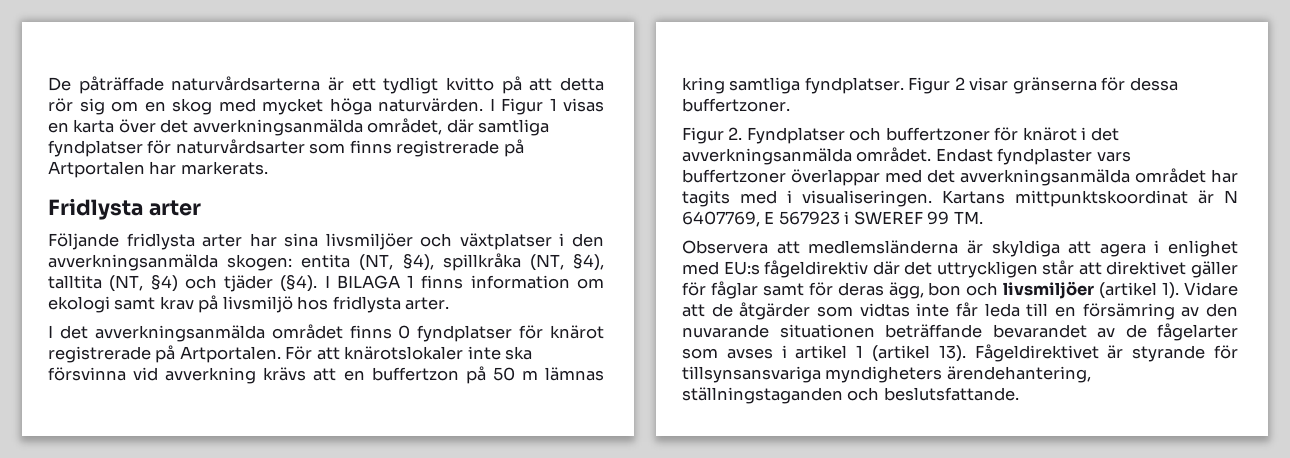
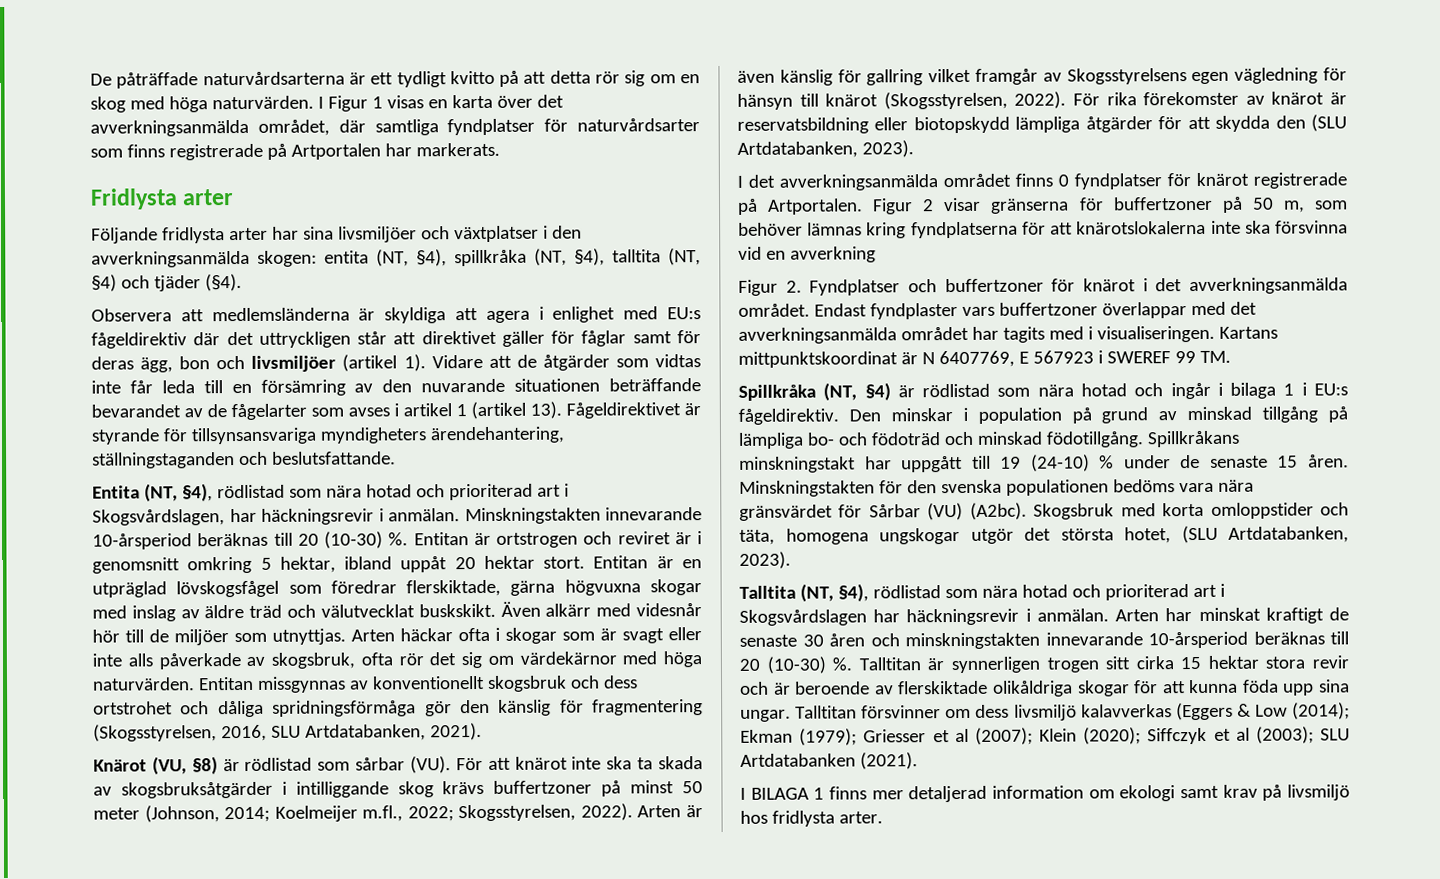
- De påträffade naturvårdsarterna är ett tydligt kvitto på att detta rör sig om en skog med mycket höga naturvärden.
+ De påträffade naturvårdsarterna är ett tydligt kvitto på att detta rör sig om en skog med höga naturvärden.
- I BILAGA 1 finns information om ekologi samt krav på livsmiljö hos fridlysta arter.
- I det avverkningsanmälda området finns 0 fyndplatser för knärot registrerade på Artportalen. För att knärotslokaler inte ska försvinna vid avverkning krävs att en buffertzon på 50 m lämnas kring samtliga fyndplatser. Figur 2 visar gränserna för dessa buffertzoner.
- Figur 2. Fyndplatser och buffertzoner för knärot i det avverkningsanmälda området. Endast fyndplaster vars buffertzoner överlappar med det avverkningsanmälda området har tagits med i visualiseringen. Kartans mittpunktskoordinat är N 6407769, E 567923 i SWEREF 99 TM.
+ Entita (NT, §4), rödlistad som nära hotad och prioriterad art i Skogsvårdslagen, har häckningsrevir i anmälan. Minskningstakten innevarande 10-årsperiod beräknas till 20 (10-30) %. Entitan är ortstrogen och reviret är i genomsnitt omkring 5 hektar, ibland uppåt 20 hektar stort. Entitan är en utpräglad lövskogsfågel som föredrar flerskiktade, gärna högvuxna skogar med inslag av äldre träd och välutvecklat buskskikt. Även alkärr med videsnår hör till de miljöer som utnyttjas. Arten häckar ofta i skogar som är svagt eller inte alls påverkade av skogsbruk, ofta rör det sig om värdekärnor med höga naturvärden. Entitan missgynnas av konventionellt skogsbruk och dess ortstrohet och dåliga spridningsförmåga gör den känslig för fragmentering (Skogsstyrelsen, 2016, SLU Artdatabanken, 2021).
+ Knärot (VU, §8) är rödlistad som sårbar (VU). För att knärot inte ska ta skada av skogsbruksåtgärder i intilliggande skog krävs buffertzoner på minst 50 meter (Johnson, 2014; Koelmeijer m.fl., 2022; Skogsstyrelsen, 2022). Arten är även känslig för gallring vilket framgår av Skogsstyrelsens egen vägledning för hänsyn till knärot (Skogsstyrelsen, 2022). För rika förekomster av knärot är reservatsbildning eller biotopskydd lämpliga åtgärder för att skydda den (SLU Artdatabanken, 2023).
+ I det avverkningsanmälda området finns 0 fyndplatser för knärot registrerade på Artportalen. Figur 2 visar gränserna för buffertzoner på 50 m, som behöver lämnas kring fyndplatserna för att knärotslokalerna inte ska försvinna vid en avverkning
+ Figur 2. Fyndplatser och buffertzoner för knärot i det avverkningsanmälda området. Endast fyndplaster vars buffertzoner överlappar med det avverkningsanmälda området har tagits med i visualiseringen. Kartans mittpunktskoordinat är N 6407769, E 567923 i SWEREF 99 TM.
+ Spillkråka (NT, §4) är rödlistad som nära hotad och ingår i bilaga 1 i EU:s fågeldirektiv. Den minskar i population på grund av minskad tillgång på lämpliga bo- och födoträd och minskad födotillgång. Spillkråkans minskningstakt har uppgått till 19 (24-10) % under de senaste 15 åren. Minskningstakten för den svenska populationen bedöms vara nära gränsvärdet för Sårbar (VU) (A2bc). Skogsbruk med korta omloppstider och täta, homogena ungskogar utgör det största hotet, (SLU Artdatabanken, 2023).
+ Talltita (NT, §4), rödlistad som nära hotad och prioriterad art i Skogsvårdslagen har häckningsrevir i anmälan. Arten har minskat kraftigt de senaste 30 åren och minskningstakten innevarande 10-årsperiod beräknas till 20 (10-30) %. Talltitan är synnerligen trogen sitt cirka 15 hektar stora revir och är beroende av flerskiktade olikåldriga skogar för att kunna föda upp sina ungar. Talltitan försvinner om dess livsmiljö kalavverkas (Eggers & Low (2014); Ekman (1979); Griesser et al (2007); Klein (2020); Siffczyk et al (2003); SLU Artdatabanken (2021).
+ I BILAGA 1 finns mer detaljerad information om ekologi samt krav på livsmiljö hos fridlysta arter.

